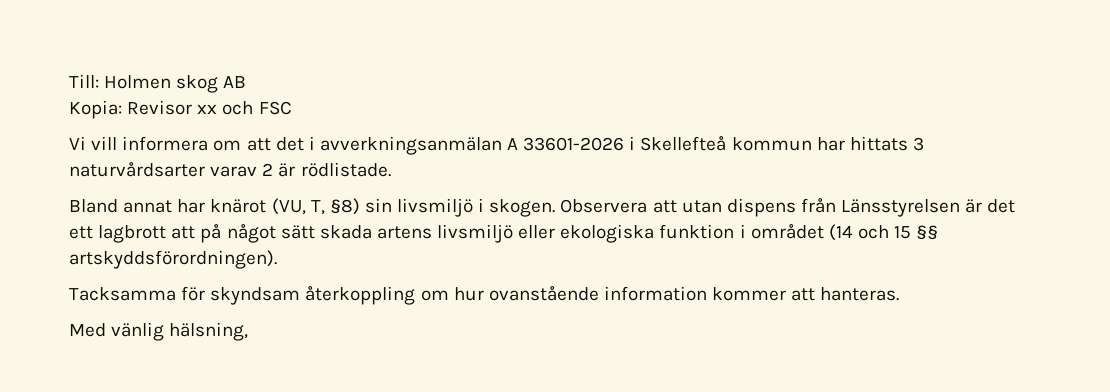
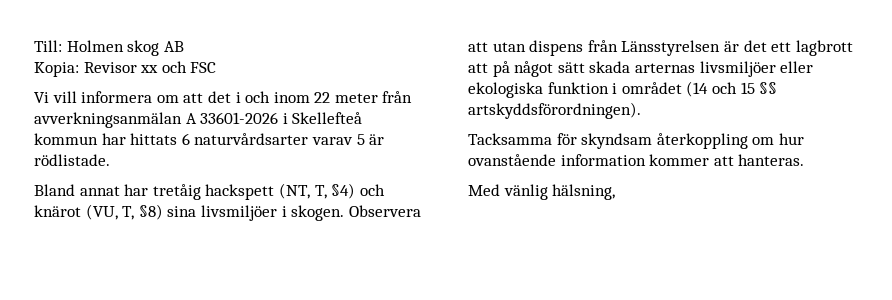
- Vi vill informera om att det i avverkningsanmälan A 33601-2026 i Skellefteå kommun har hittats 3 naturvårdsarter varav 2 är rödlistade.
+ Vi vill informera om att det i och inom 22 meter från avverkningsanmälan A 33601-2026 i Skellefteå kommun har hittats 6 naturvårdsarter varav 5 är rödlistade.
- Bland annat har knärot (VU, T, §8) sin livsmiljö i skogen.
+ Bland annat har tretåig hackspett (NT, T, §4) och knärot (VU, T, §8) sina livsmiljöer i skogen.
- Observera att utan dispens från Länsstyrelsen är det ett lagbrott att på något sätt skada artens livsmiljö eller ekologiska funktion i området (14 och 15 §§ artskyddsförordningen).
+ Observera att utan dispens från Länsstyrelsen är det ett lagbrott att på något sätt skada arternas livsmiljöer eller ekologiska funktion i området (14 och 15 §§ artskyddsförordningen).

